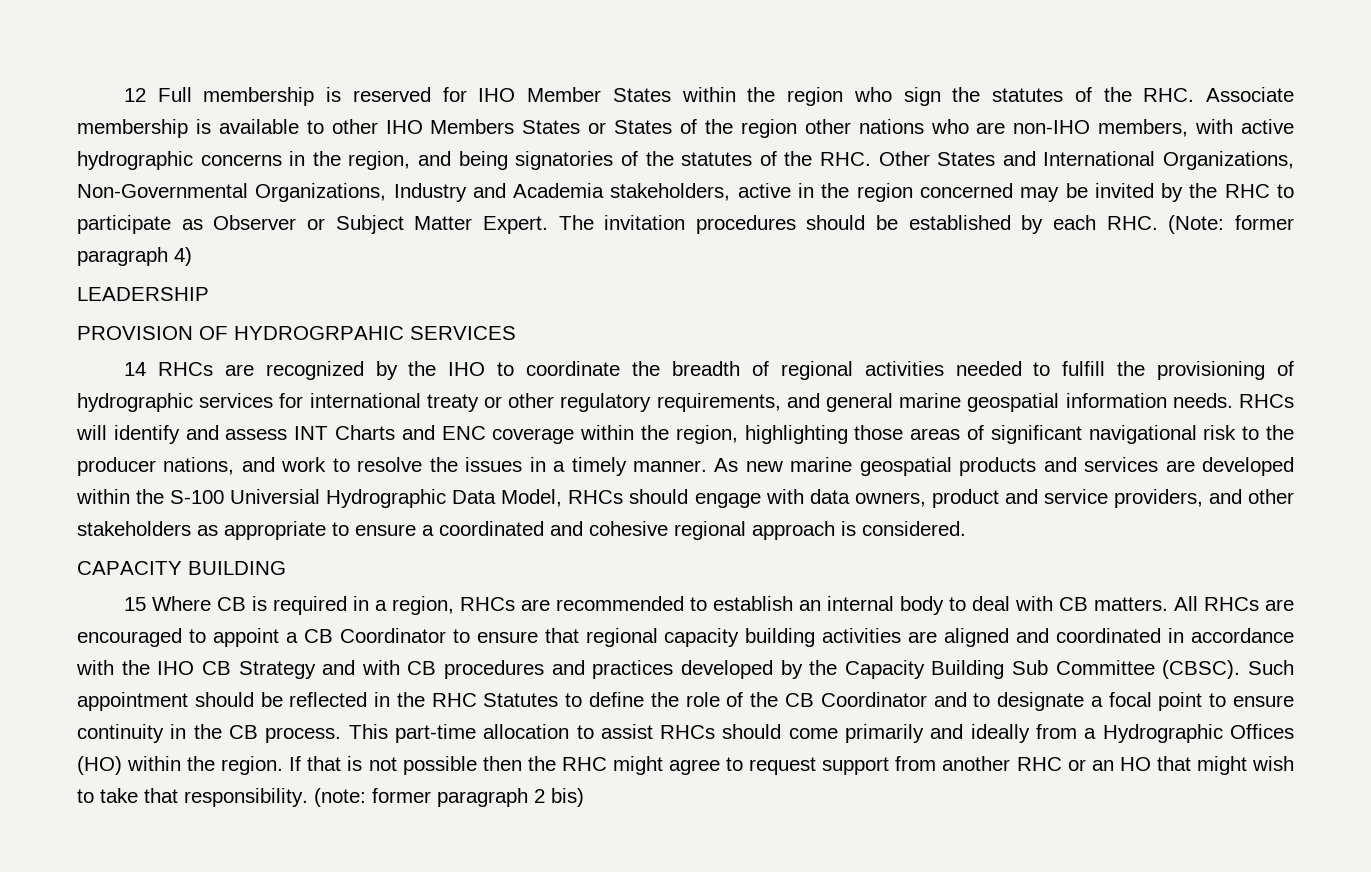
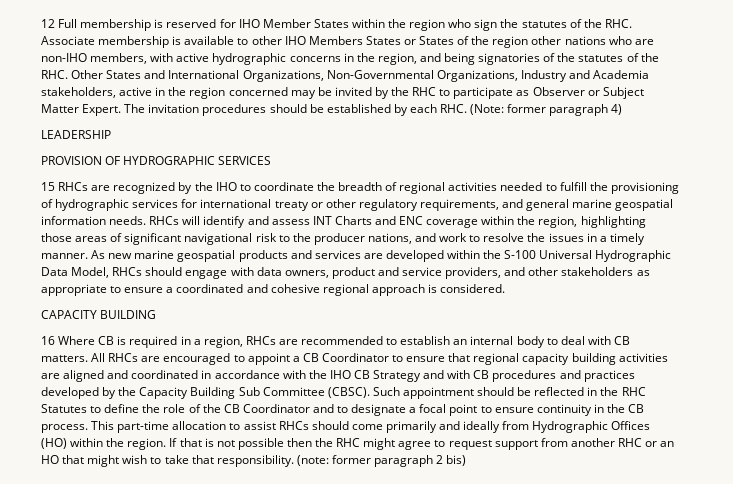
- PROVISION OF HYDROGRPAHIC SERVICES
+ PROVISION OF HYDROGRAPHIC SERVICES
- 14 RHCs are recognized by the IHO to coordinate the breadth of regional activities needed to fulfill the provisioning of hydrographic services for international treaty or other regulatory requirements, and general marine geospatial information needs.
+ 15 RHCs are recognized by the IHO to coordinate the breadth of regional activities needed to fulfill the provisioning of hydrographic services for international treaty or other regulatory requirements, and general marine geospatial information needs.
- As new marine geospatial products and services are developed within the S-100 Universial Hydrographic Data Model, RHCs should engage with data owners, product and service providers, and other stakeholders as appropriate to ensure a coordinated and cohesive regional approach is considered.
+ As new marine geospatial products and services are developed within the S-100 Universal Hydrographic Data Model, RHCs should engage with data owners, product and service providers, and other stakeholders as appropriate to ensure a coordinated and cohesive regional approach is considered.
- 15 Where CB is required in a region, RHCs are recommended to establish an internal body to deal with CB matters.
+ 16 Where CB is required in a region, RHCs are recommended to establish an internal body to deal with CB matters.
- This part-time allocation to assist RHCs should come primarily and ideally from a Hydrographic Offices (HO) within the region.
+ This part-time allocation to assist RHCs should come primarily and ideally from Hydrographic Offices (HO) within the region.

